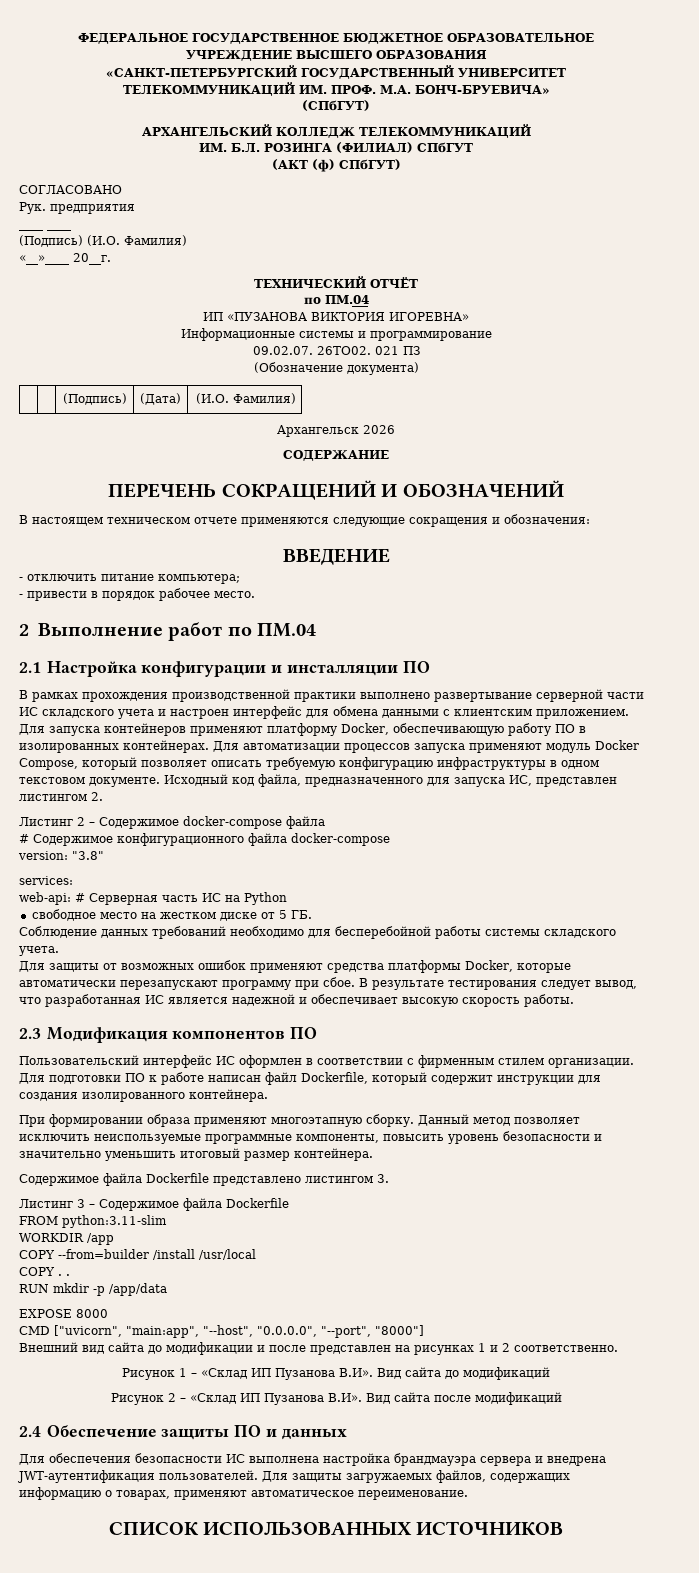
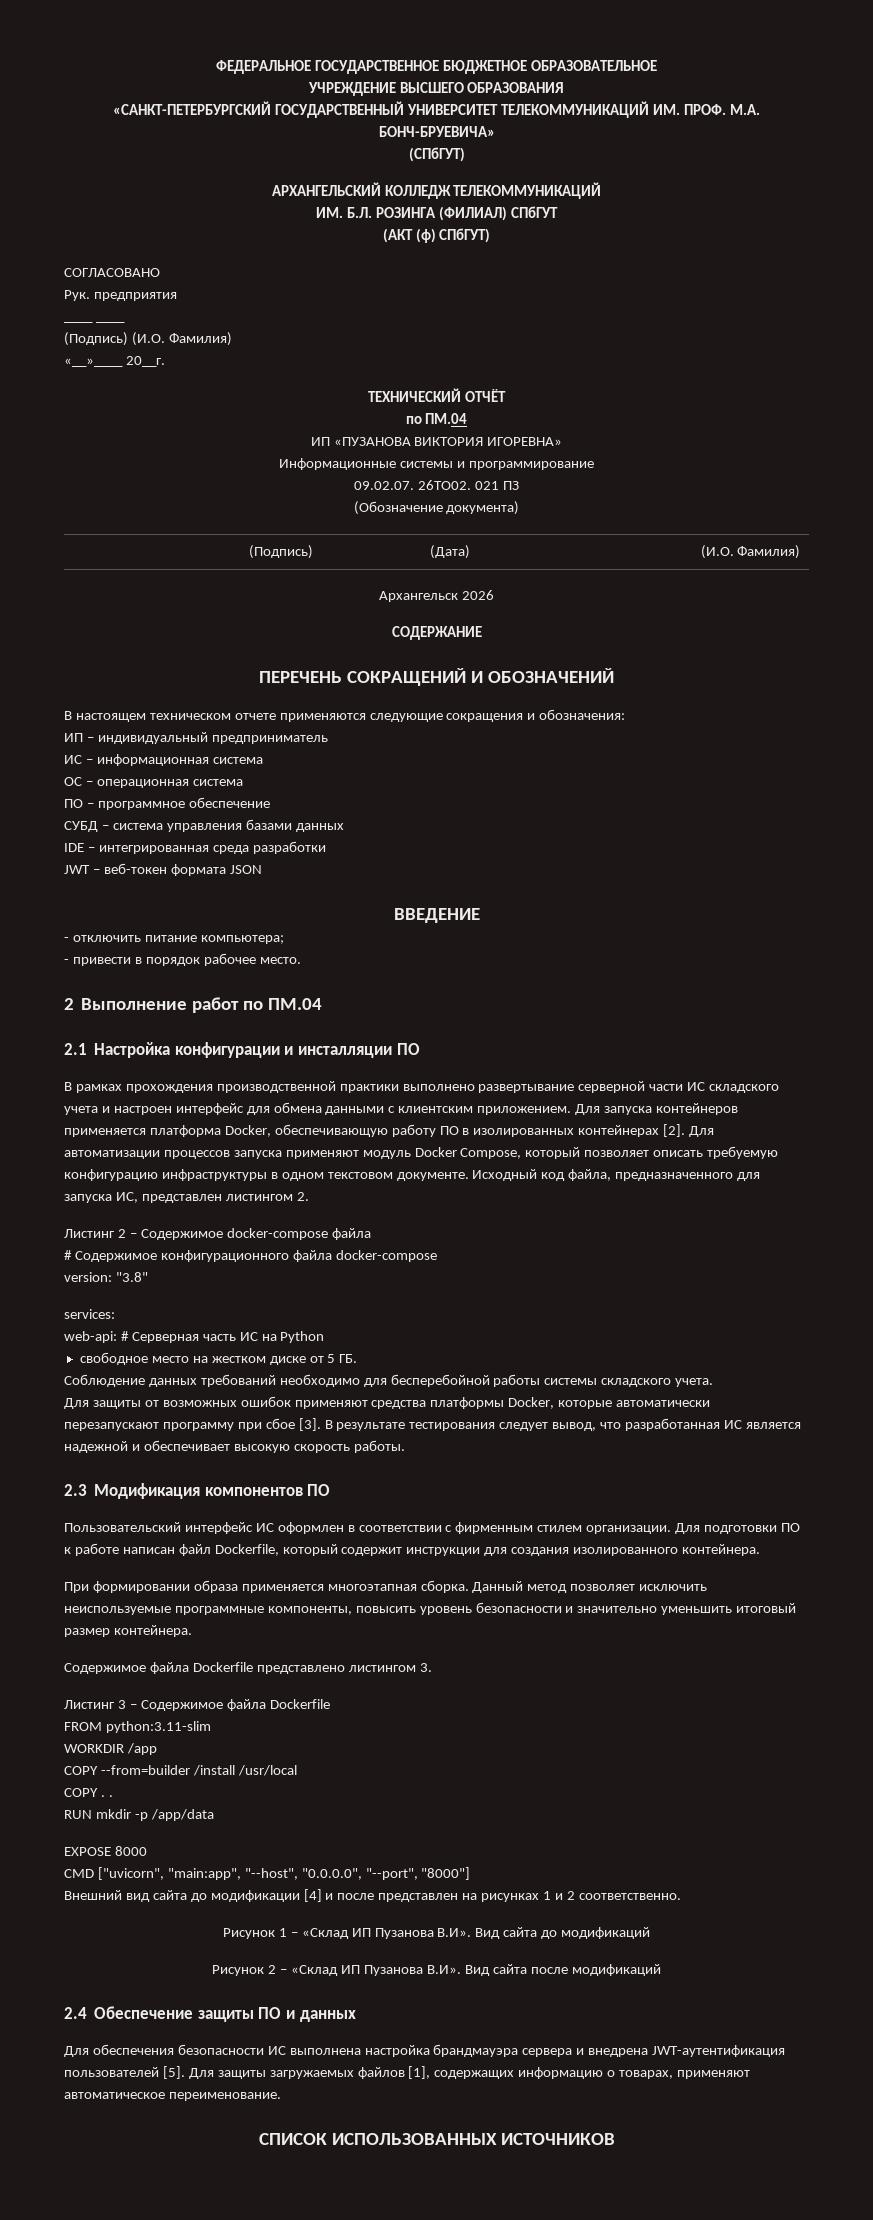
+ ИП – индивидуальный предприниматель
+ ИС – информационная система
+ ОС – операционная система
+ ПО – программное обеспечение
+ СУБД – система управления базами данных
+ IDE – интегрированная среда разработки
+ JWT – веб-токен формата JSON
- Для запуска контейнеров применяют платформу Docker, обеспечивающую работу ПО в изолированных контейнерах.
+ Для запуска контейнеров применяется платформа Docker, обеспечивающую работу ПО в изолированных контейнерах [2].
- Для защиты от возможных ошибок применяют средства платформы Docker, которые автоматически перезапускают программу при сбое.
+ Для защиты от возможных ошибок применяют средства платформы Docker, которые автоматически перезапускают программу при сбое [3].
- При формировании образа применяют многоэтапную сборку.
+ При формировании образа применяется многоэтапная сборка.
- Внешний вид сайта до модификации и после представлен на рисунках 1 и 2 соответственно.
+ Внешний вид сайта до модификации [4] и после представлен на рисунках 1 и 2 соответственно.
- Для обеспечения безопасности ИС выполнена настройка брандмауэра сервера и внедрена JWT-аутентификация пользователей.
+ Для обеспечения безопасности ИС выполнена настройка брандмауэра сервера и внедрена JWT-аутентификация пользователей [5].
- Для защиты загружаемых файлов, содержащих информацию о товарах, применяют автоматическое переименование.
+ Для защиты загружаемых файлов [1], содержащих информацию о товарах, применяют автоматическое переименование.

